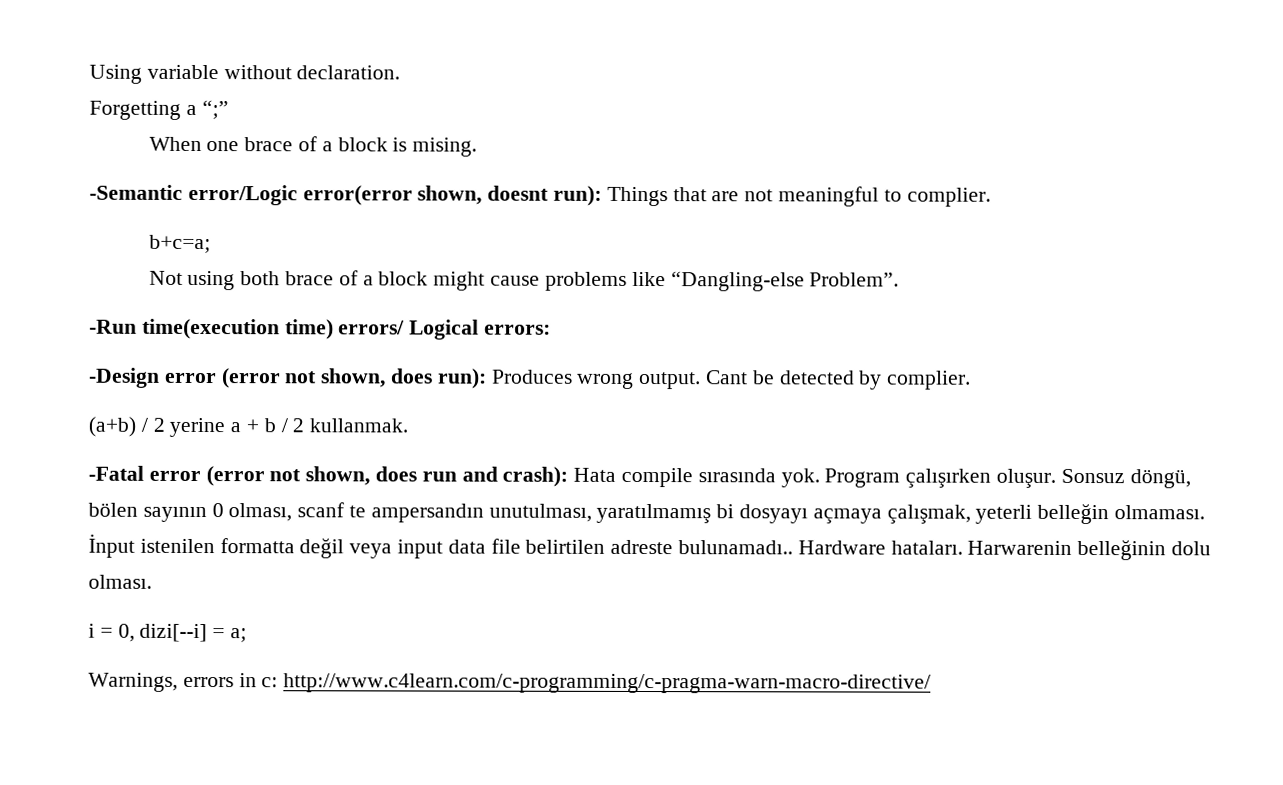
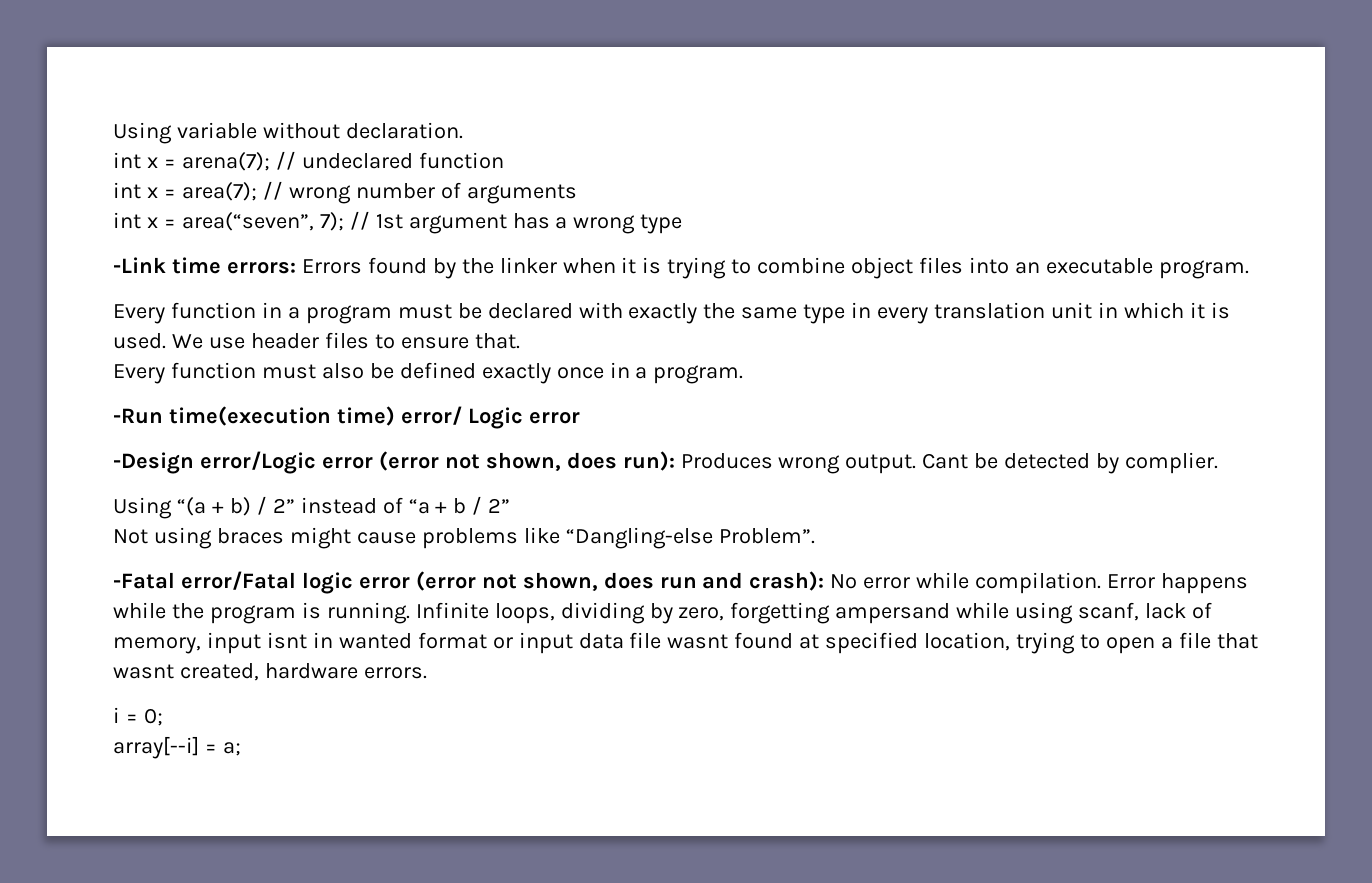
- Forgetting a “;”
- When one brace of a block is mising.
- -Semantic error/Logic error(error shown, doesnt run): Things that are not meaningful to complier.
- b+c=a;
- Not using both brace of a block might cause problems like “Dangling-else Problem”.
+ int x = arena(7); // undeclared function
+ int x = area(7); // wrong number of arguments
+ int x = area(“seven”, 7); // 1st argument has a wrong type
+ -Link time errors: Errors found by the linker when it is trying to combine object files into an executable program.
+ Every function in a program must be declared with exactly the same type in every translation unit in which it is used. We use header files to ensure that.
+ Every function must also be defined exactly once in a program.
- -Run time(execution time) errors/ Logical errors:
+ -Run time(execution time) error/ Logic error
- -Design error (error not shown, does run): Produces wrong output.
+ -Design error/Logic error (error not shown, does run): Produces wrong output.
- (a+b) / 2 yerine a + b / 2 kullanmak.
+ Using “(a + b) / 2” instead of “a + b / 2”
+ Not using braces might cause problems like “Dangling-else Problem”.
- -Fatal error (error not shown, does run and crash): Hata compile sırasında yok. Program çalışırken oluşur. Sonsuz döngü, bölen sayının 0 olması, scanf te ampersandın unutulması, yaratılmamış bi dosyayı açmaya çalışmak, yeterli belleğin olmaması. İnput istenilen formatta değil veya input data file belirtilen adreste bulunamadı.. Hardware hataları. Harwarenin belleğinin dolu olması.
+ -Fatal error/Fatal logic error (error not shown, does run and crash): No error while compilation. Error happens while the program is running. Infinite loops, dividing by zero, forgetting ampersand while using scanf, lack of memory, input isnt in wanted format or input data file wasnt found at specified location, trying to open a file that wasnt created, hardware errors.
- i = 0, dizi[--i] = a;
+ i = 0;
+ array[--i] = a;
- Warnings, errors in c: http://www.c4learn.com/c-programming/c-pragma-warn-macro-directive/

